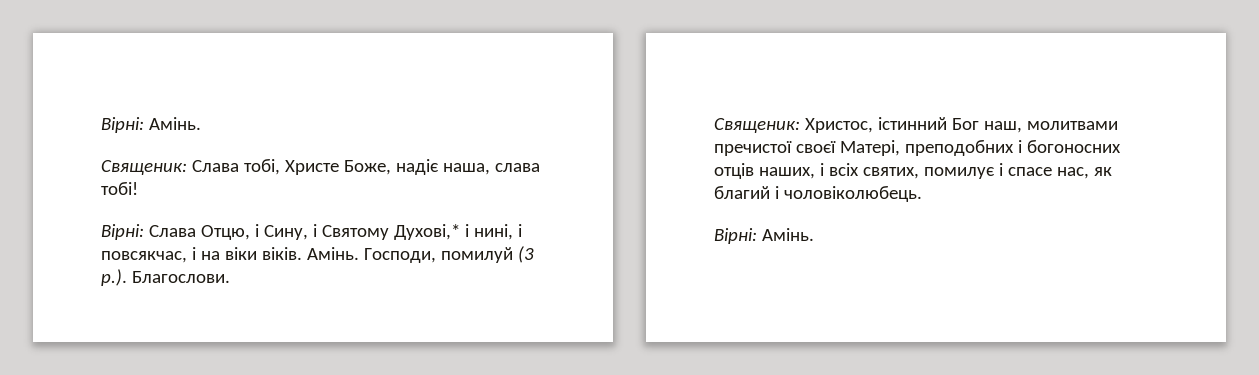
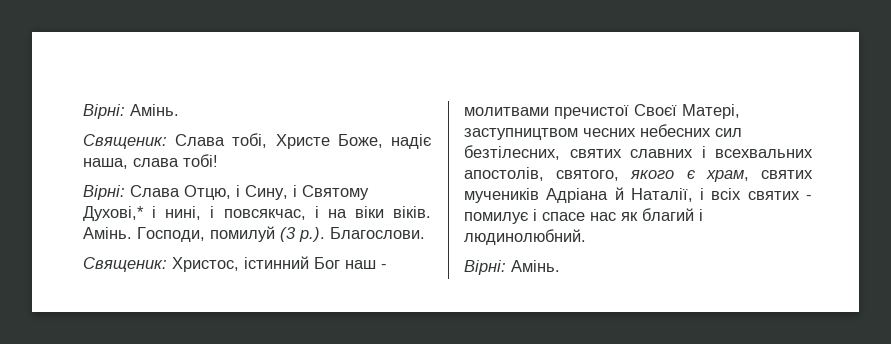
- Священик: Христос, істинний Бог наш, молитвами пречистої своєї Матері, преподобних і богоносних отців наших, і всіх святих, помилує і спасе нас, як благий і чоловіколюбець.
+ Священик: Христос, істинний Бог наш - молитвами пречистої Своєї Матері, заступництвом чесних небесних сил безтілесних, святих славних і всехвальних апостолів, святого, якого є храм, святих мучеників Адріана й Наталії, і всіх святих - помилує і спасе нас як благий і людинолюбний.

